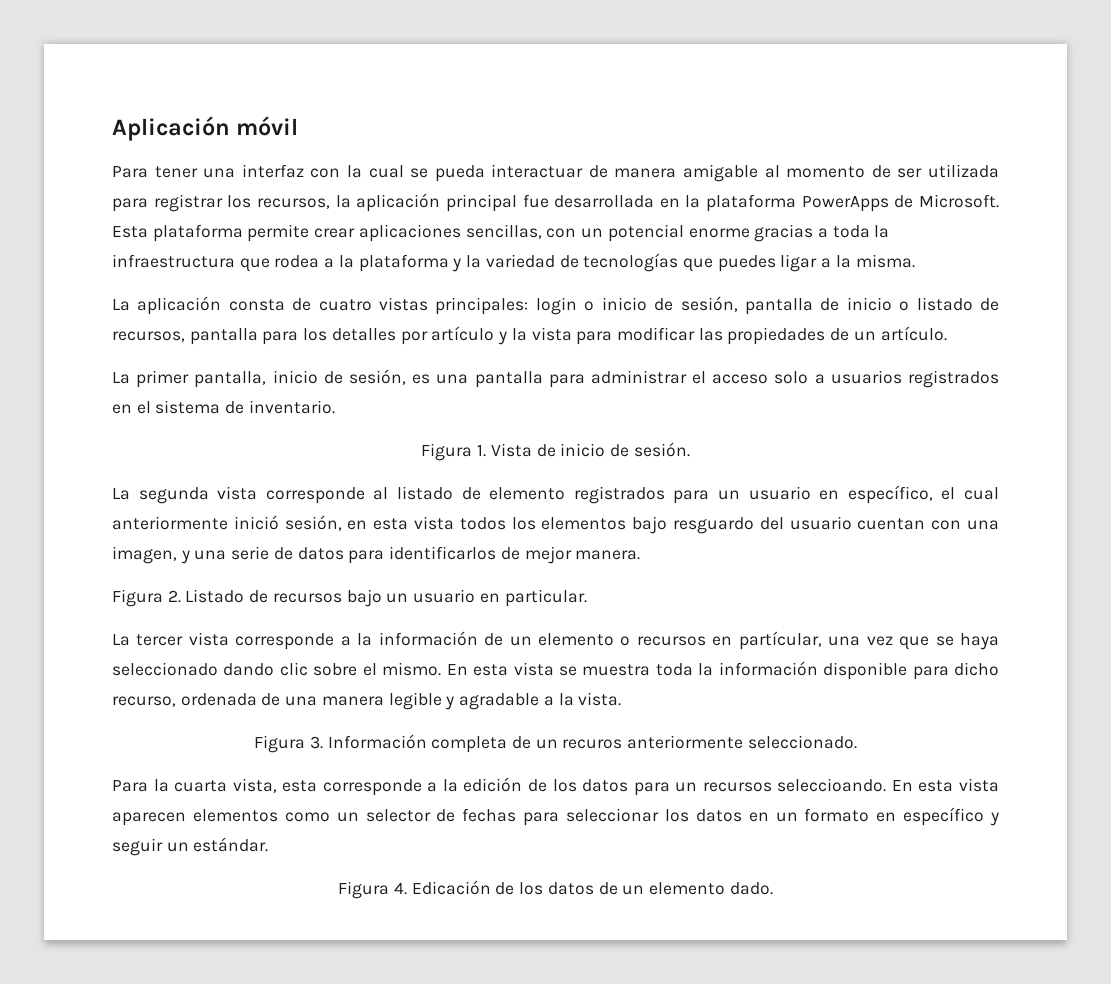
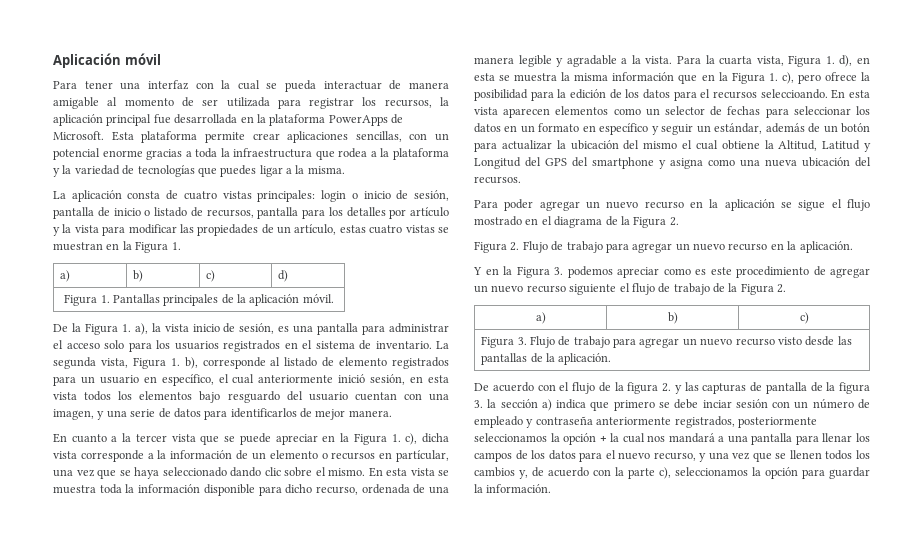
- login o inicio de sesión, pantalla de inicio o listado de recursos, pantalla para los detalles por artículo y la vista para modificar las propiedades de un artículo.
- La primer pantalla, inicio de sesión, es una pantalla para administrar el acceso solo a usuarios registrados en el sistema de inventario.
- Figura 1. Vista de inicio de sesión.
- La segunda vista corresponde al listado de elemento registrados para un usuario en específico, el cual anteriormente inició sesión, en esta vista todos los elementos bajo resguardo del usuario cuentan con una imagen, y una serie de datos para identificarlos de mejor manera.
+ login o inicio de sesión, pantalla de inicio o listado de recursos, pantalla para los detalles por artículo y la vista para modificar las propiedades de un artículo, estas cuatro vistas se muestran en la Figura 1.
+ a) | b) | c) | d)
+ Figura 1. Pantallas principales de la aplicación móvil.
+ De la Figura 1. a), la vista inicio de sesión, es una pantalla para administrar el acceso solo para los usuarios registrados en el sistema de inventario. La segunda vista, Figura 1. b), corresponde al listado de elemento registrados para un usuario en específico, el cual anteriormente inició sesión, en esta vista todos los elementos bajo resguardo del usuario cuentan con una imagen, y una serie de datos para identificarlos de mejor manera.
- Figura 2. Listado de recursos bajo un usuario en particular.
- La tercer vista corresponde a la información de un elemento o recursos en partícular, una vez que se haya seleccionado dando clic sobre el mismo.
+ En cuanto a la tercer vista que se puede apreciar en la Figura 1. c), dicha vista corresponde a la información de un elemento o recursos en partícular, una vez que se haya seleccionado dando clic sobre el mismo.
- En esta vista se muestra toda la información disponible para dicho recurso, ordenada de una manera legible y agradable a la vista.
- Figura 3. Información completa de un recuros anteriormente seleccionado.
- Para la cuarta vista, esta corresponde a la edición de los datos para un recursos seleccioando.
+ En esta vista se muestra toda la información disponible para dicho recurso, ordenada de una manera legible y agradable a la vista. Para la cuarta vista, Figura 1. d), en esta se muestra la misma información que en la Figura 1. c), pero ofrece la posibilidad para la edición de los datos para el recursos seleccioando.
- En esta vista aparecen elementos como un selector de fechas para seleccionar los datos en un formato en específico y seguir un estándar.
- Figura 4. Edicación de los datos de un elemento dado.
+ En esta vista aparecen elementos como un selector de fechas para seleccionar los datos en un formato en específico y seguir un estándar, además de un botón para actualizar la ubicación del mismo el cual obtiene la Altitud, Latitud y Longitud del GPS del smartphone y asigna como una nueva ubicación del recursos.
+ Para poder agregar un nuevo recurso en la aplicación se sigue el flujo mostrado en el diagrama de la Figura 2.
+ Figura 2. Flujo de trabajo para agregar un nuevo recurso en la aplicación.
+ Y en la Figura 3. podemos apreciar como es este procedimiento de agregar un nuevo recurso siguiente el flujo de trabajo de la Figura 2.
+ a) | b) | c)
+ Figura 3. Flujo de trabajo para agregar un nuevo recurso visto desde las pantallas de la aplicación.
+ De acuerdo con el flujo de la figura 2. y las capturas de pantalla de la figura 3. la sección a) indica que primero se debe inciar sesión con un número de empleado y contraseña anteriormente registrados, posteriormente seleccionamos la opción + la cual nos mandará a una pantalla para llenar los campos de los datos para el nuevo recurso, y una vez que se llenen todos los cambios y, de acuerdo con la parte c), seleccionamos la opción para guardar la información.

